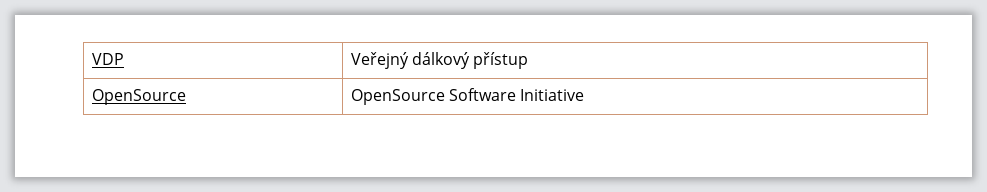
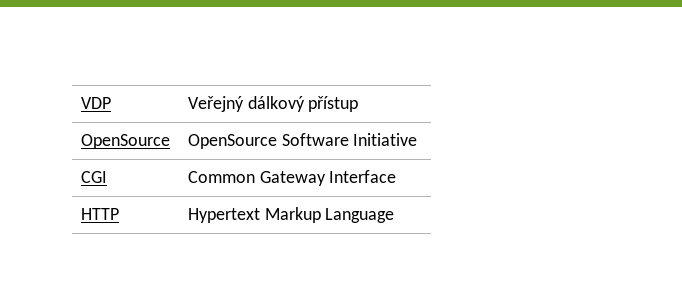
+ CGI | Common Gateway Interface
+ HTTP | Hypertext Markup Language

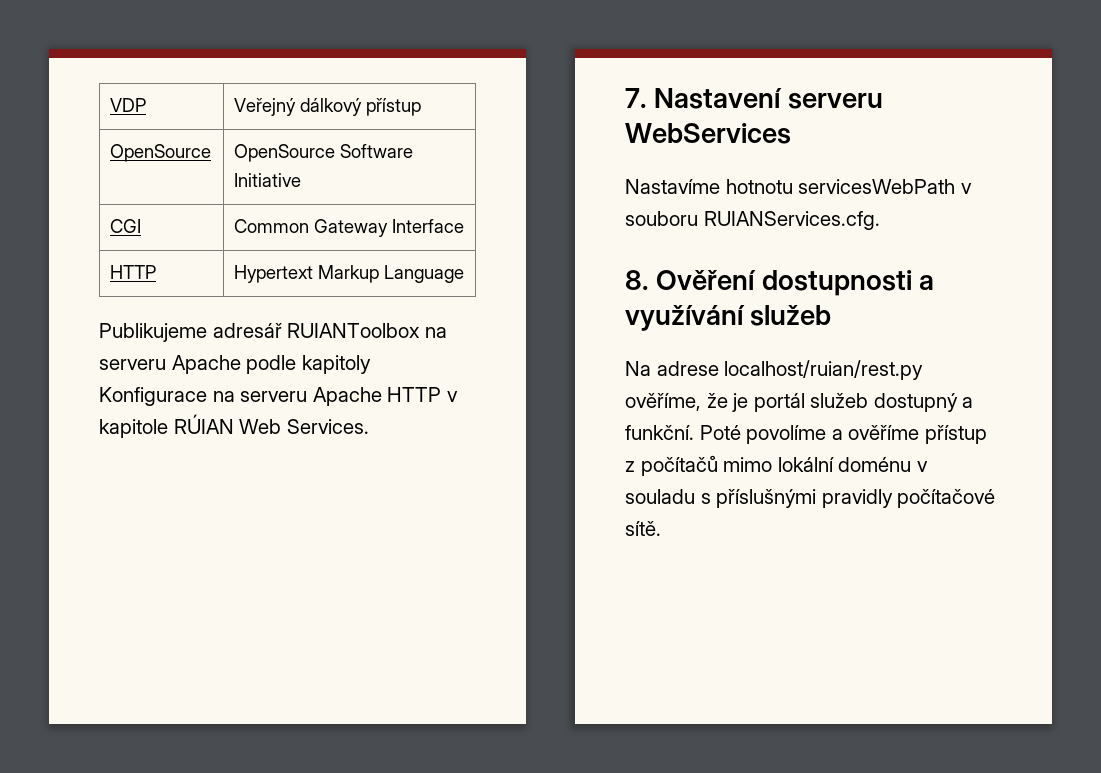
+ Publikujeme adresář RUIANToolbox na serveru Apache podle kapitoly Konfigurace na serveru Apache HTTP v kapitole RÚIAN Web Services.
+ 7. Nastavení serveru WebServices
+ Nastavíme hotnotu servicesWebPath v souboru RUIANServices.cfg.
+ 8. Ověření dostupnosti a využívání služeb
+ Na adrese localhost/ruian/rest.py ověříme, že je portál služeb dostupný a funkční. Poté povolíme a ověříme přístup z počítačů mimo lokální doménu v souladu s příslušnými pravidly počítačové sítě.

